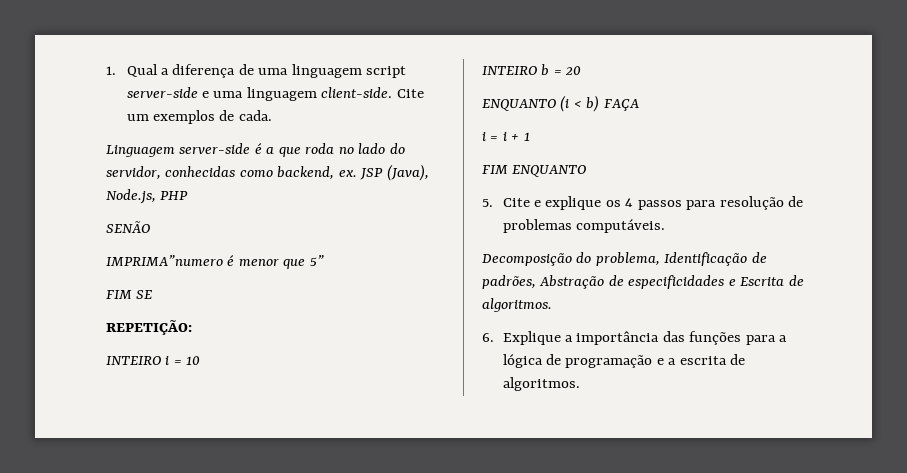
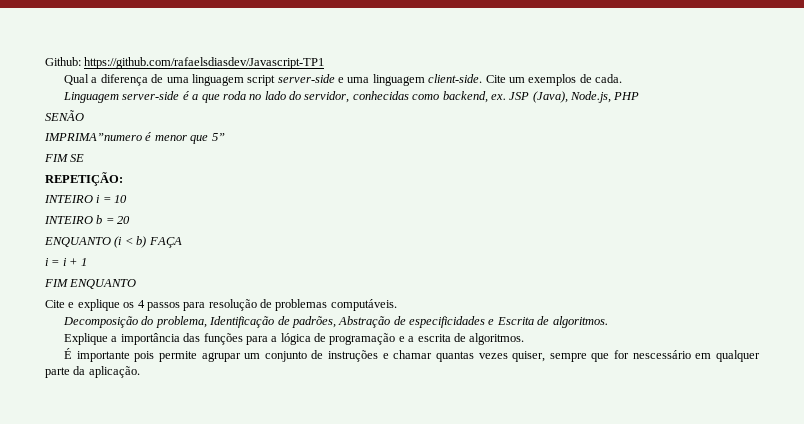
- 1. Qual a diferença de uma linguagem script server-side e uma linguagem client-side.
+ Github: https://github.com/rafaelsdiasdev/Javascript-TP1
+ Qual a diferença de uma linguagem script server-side e uma linguagem client-side.
- 5. Cite e explique os 4 passos para resolução de problemas computáveis.
+ Cite e explique os 4 passos para resolução de problemas computáveis.
- 6. Explique a importância das funções para a lógica de programação e a escrita de algoritmos.
+ Explique a importância das funções para a lógica de programação e a escrita de algoritmos.
+ É importante pois permite agrupar um conjunto de instruções e chamar quantas vezes quiser, sempre que for nescessário em qualquer parte da aplicação.

